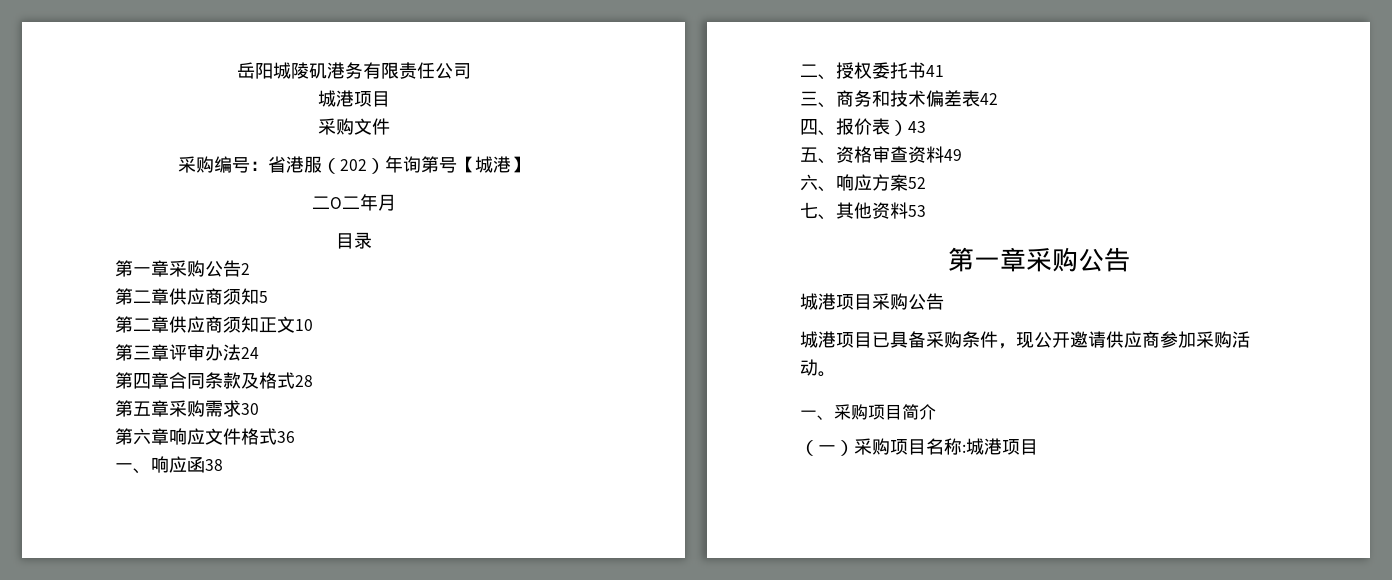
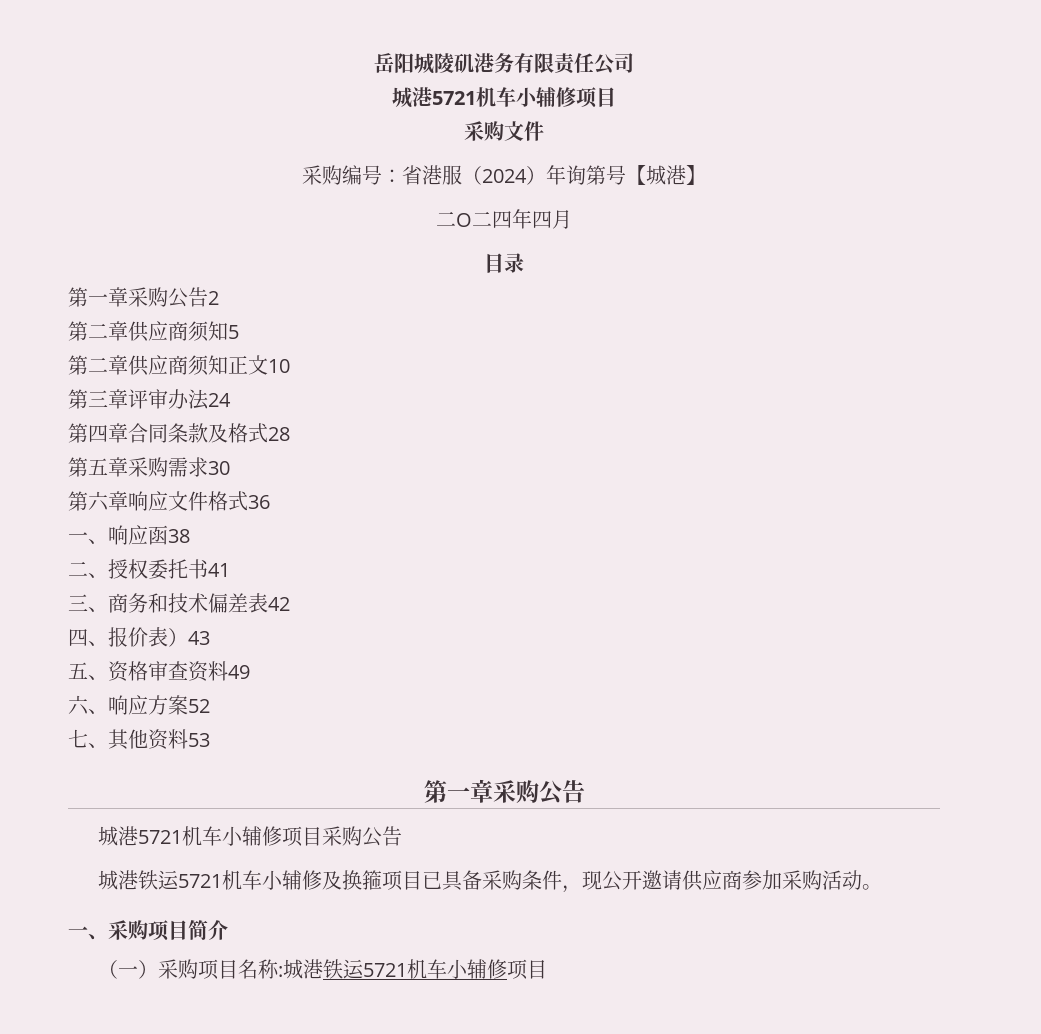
  岳阳城陵矶港务有限责任公司
- 城港项目
+ 城港5721机车小辅修项目
- 采购编号：省港服（202）年询第号【城港】
+ 采购编号：省港服（2024）年询第号【城港】
- 二О二年月
+ 二О二四年四月
- 城港项目采购公告
+ 城港5721机车小辅修项目采购公告
- 城港项目已具备采购条件，现公开邀请供应商参加采购活动。
+ 城港铁运5721机车小辅修及换箍项目已具备采购条件，现公开邀请供应商参加采购活动。
- （一）采购项目名称:城港项目
+ （一）采购项目名称:城港铁运5721机车小辅修项目

